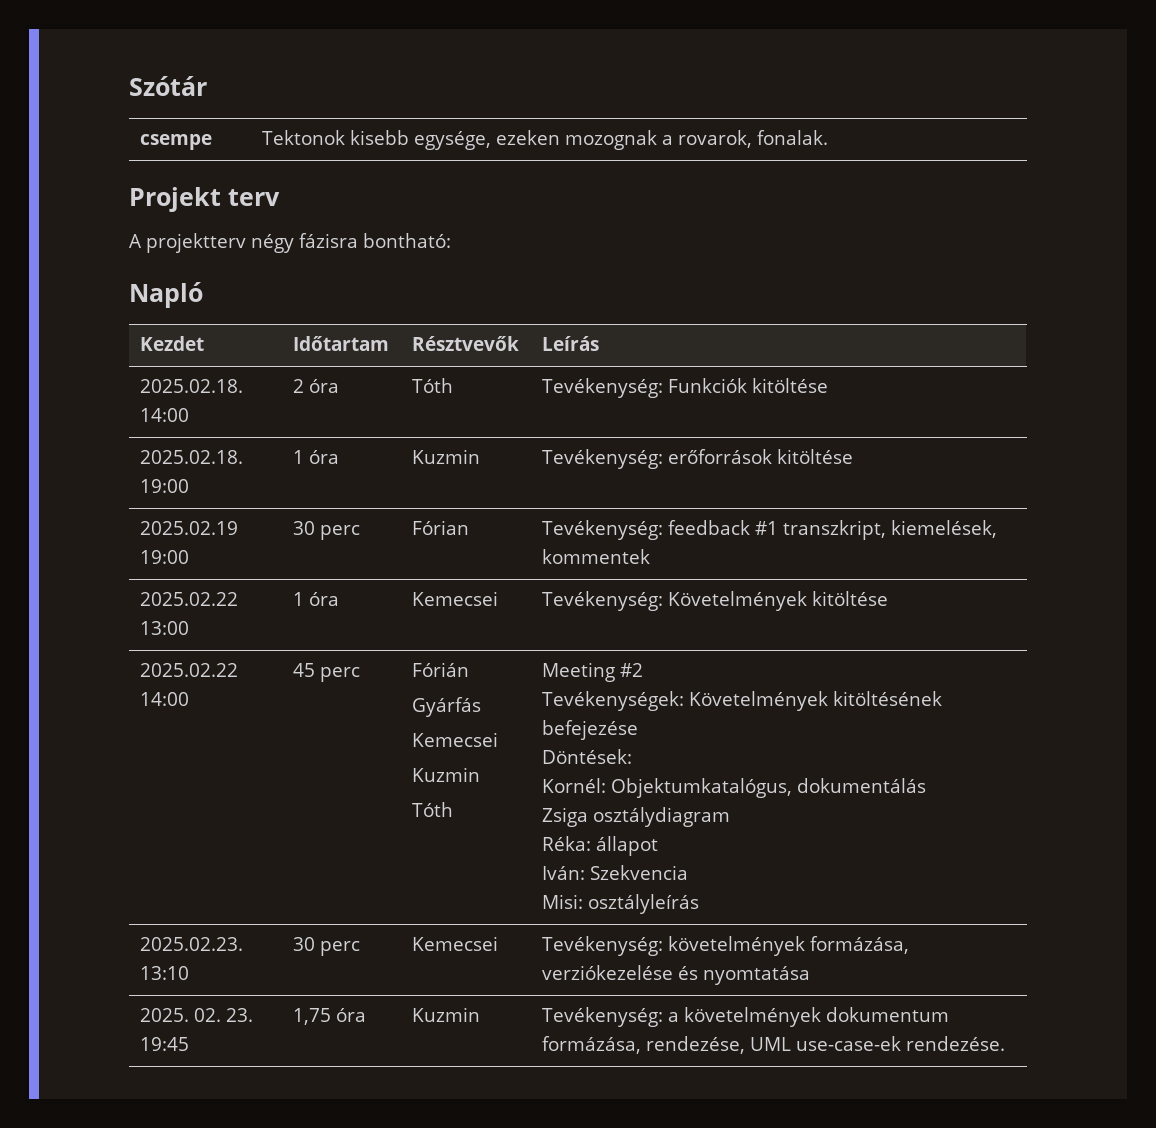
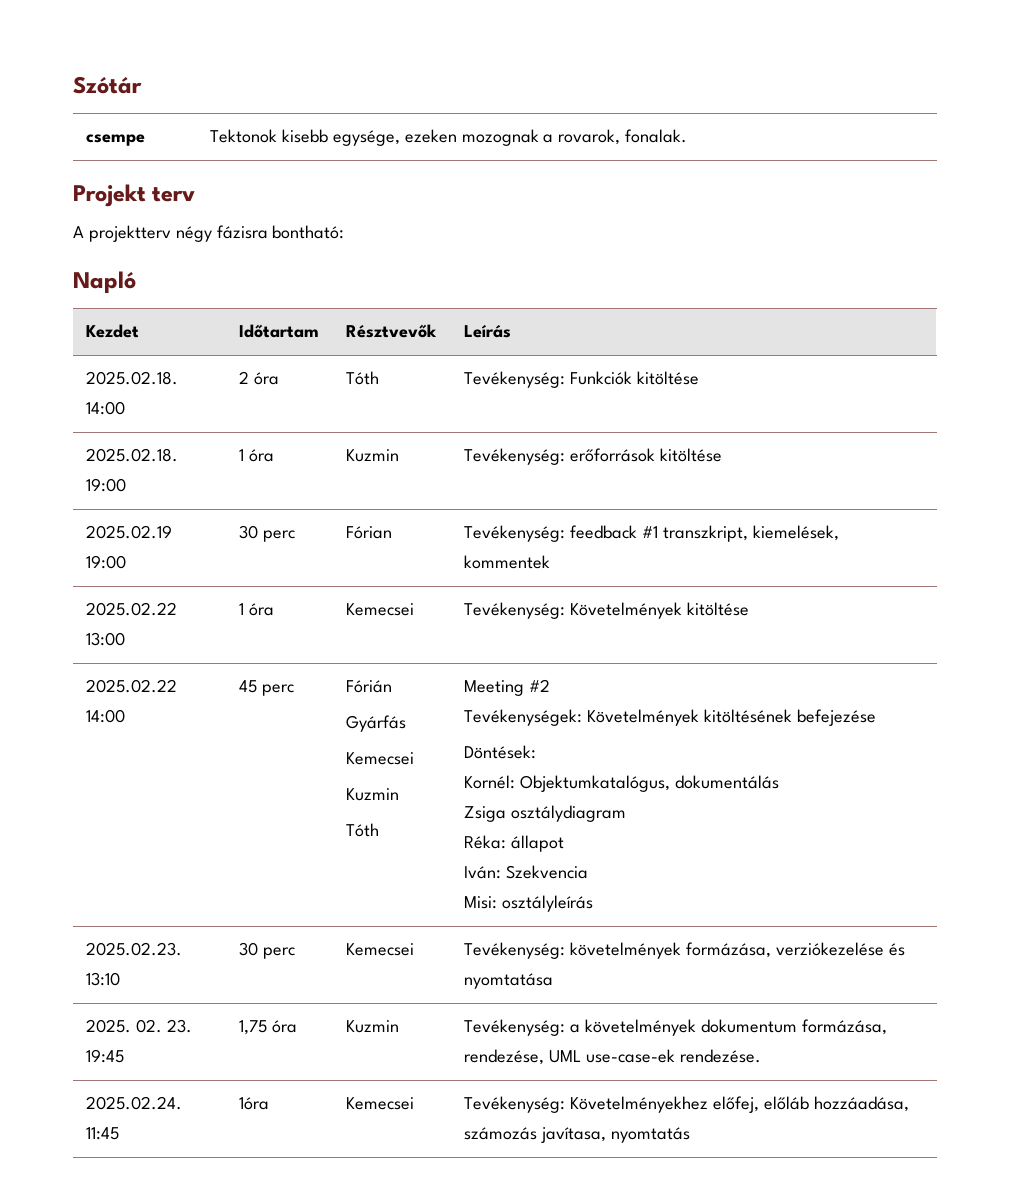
+ 2025.02.24. 11:45 | 1óra | Kemecsei | Tevékenység: Követelményekhez előfej, előláb hozzáadása, számozás javítasa, nyomtatás

